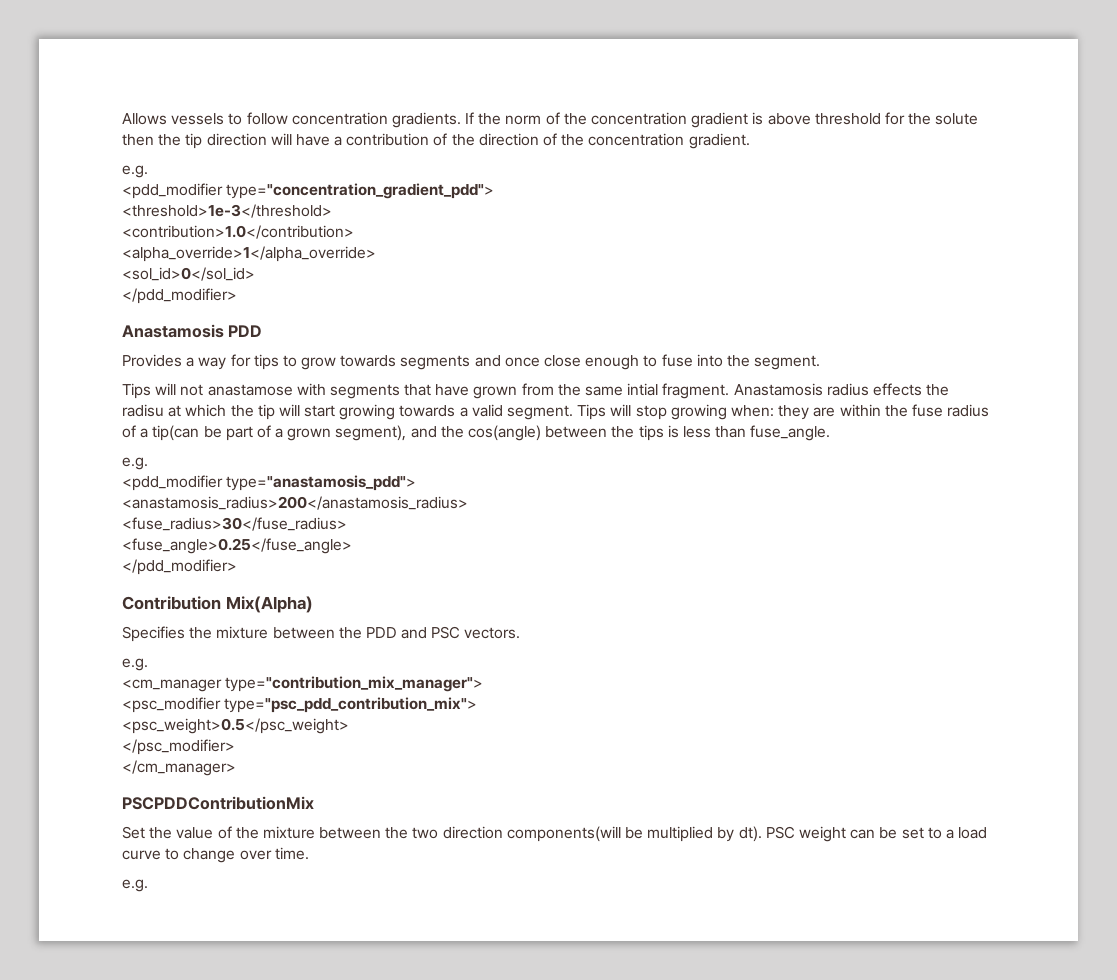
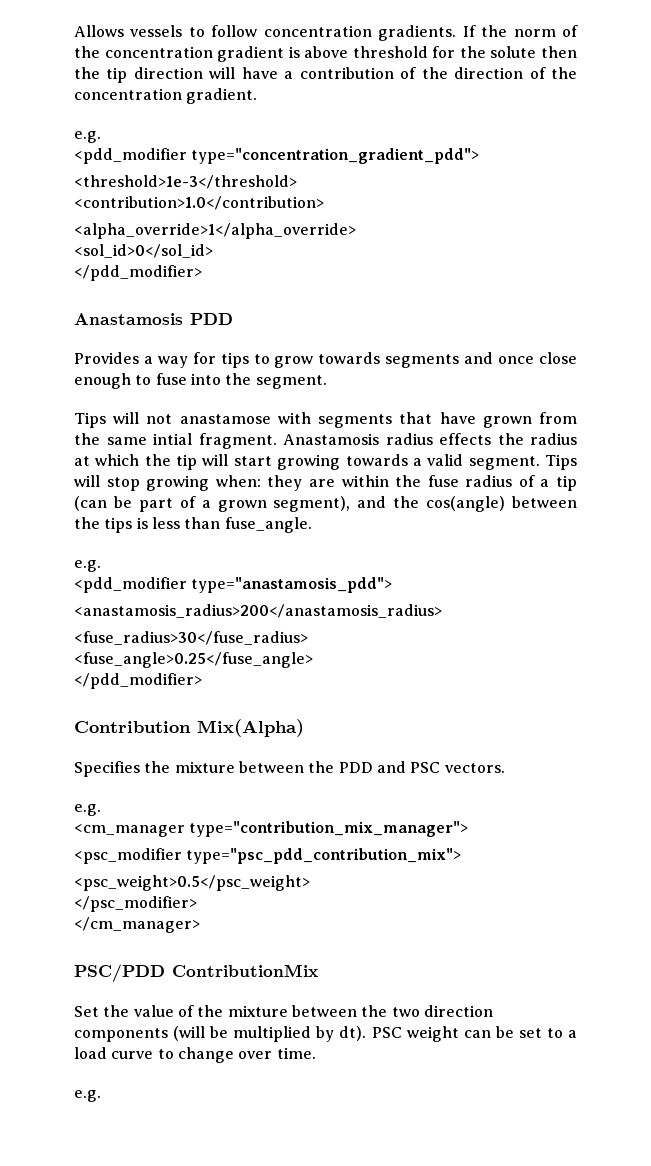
- Anastamosis radius effects the radisu at which the tip will start growing towards a valid segment.
+ Anastamosis radius effects the radius at which the tip will start growing towards a valid segment.
- Tips will stop growing when: they are within the fuse radius of a tip(can be part of a grown segment), and the cos(angle) between the tips is less than fuse_angle.
+ Tips will stop growing when: they are within the fuse radius of a tip (can be part of a grown segment), and the cos(angle) between the tips is less than fuse_angle.
- PSCPDDContributionMix
+ PSC/PDD ContributionMix
- Set the value of the mixture between the two direction components(will be multiplied by dt).
+ Set the value of the mixture between the two direction components (will be multiplied by dt).

